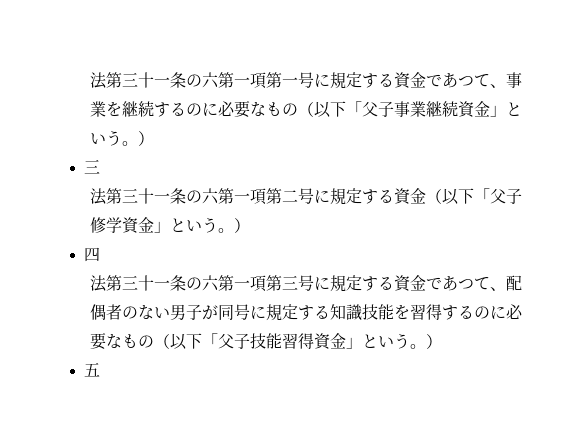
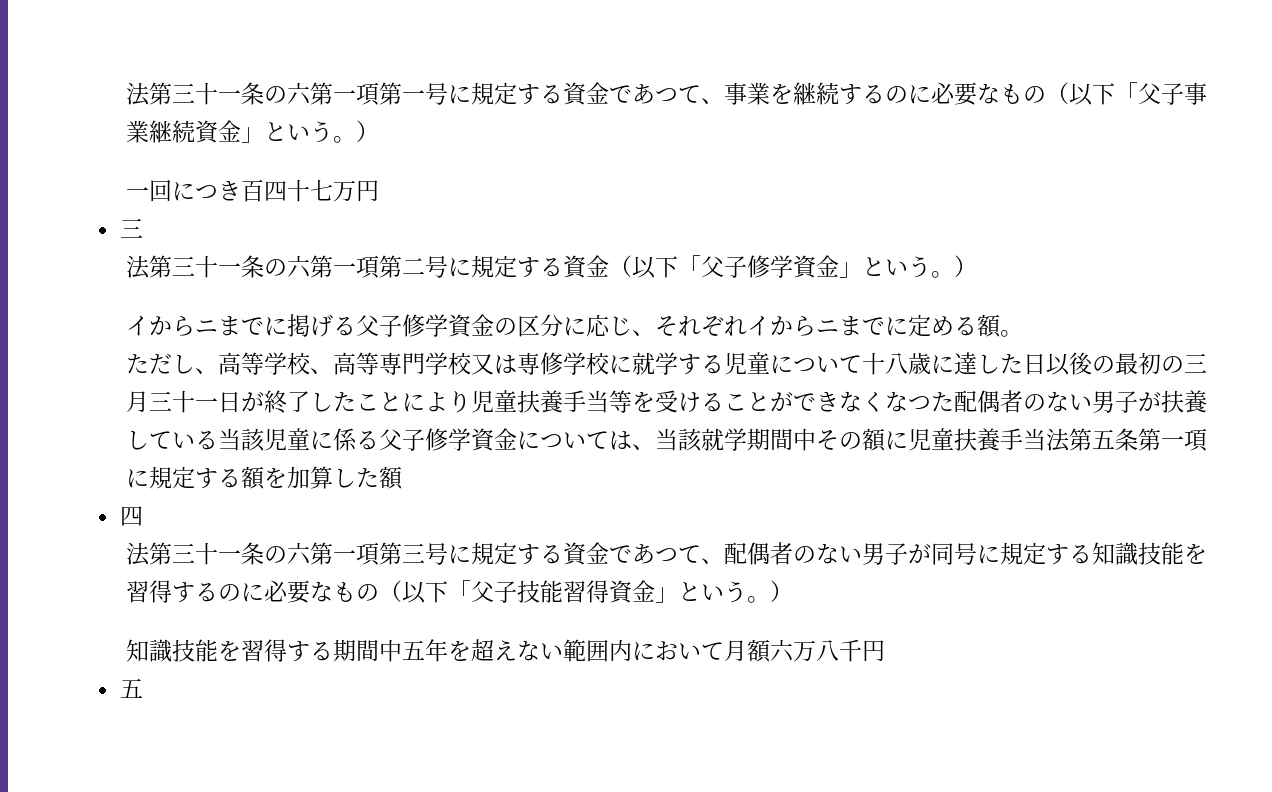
+ 一回につき百四十七万円
+ イからニまでに掲げる父子修学資金の区分に応じ、それぞれイからニまでに定める額。
+ ただし、高等学校、高等専門学校又は専修学校に就学する児童について十八歳に達した日以後の最初の三月三十一日が終了したことにより児童扶養手当等を受けることができなくなつた配偶者のない男子が扶養している当該児童に係る父子修学資金については、当該就学期間中その額に児童扶養手当法第五条第一項に規定する額を加算した額
+ 知識技能を習得する期間中五年を超えない範囲内において月額六万八千円

